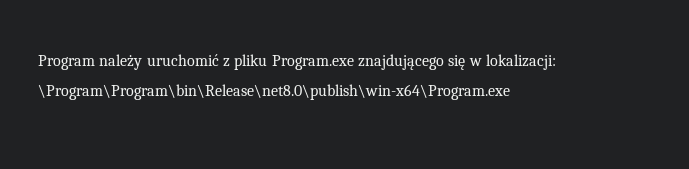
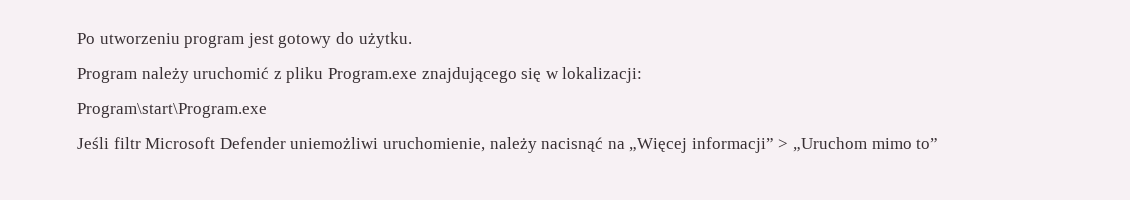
+ Po utworzeniu program jest gotowy do użytku.
- \Program\Program\bin\Release\net8.0\publish\win-x64\Program.exe
+ Program\start\Program.exe
+ Jeśli filtr Microsoft Defender uniemożliwi uruchomienie, należy nacisnąć na „Więcej informacji” > „Uruchom mimo to”

